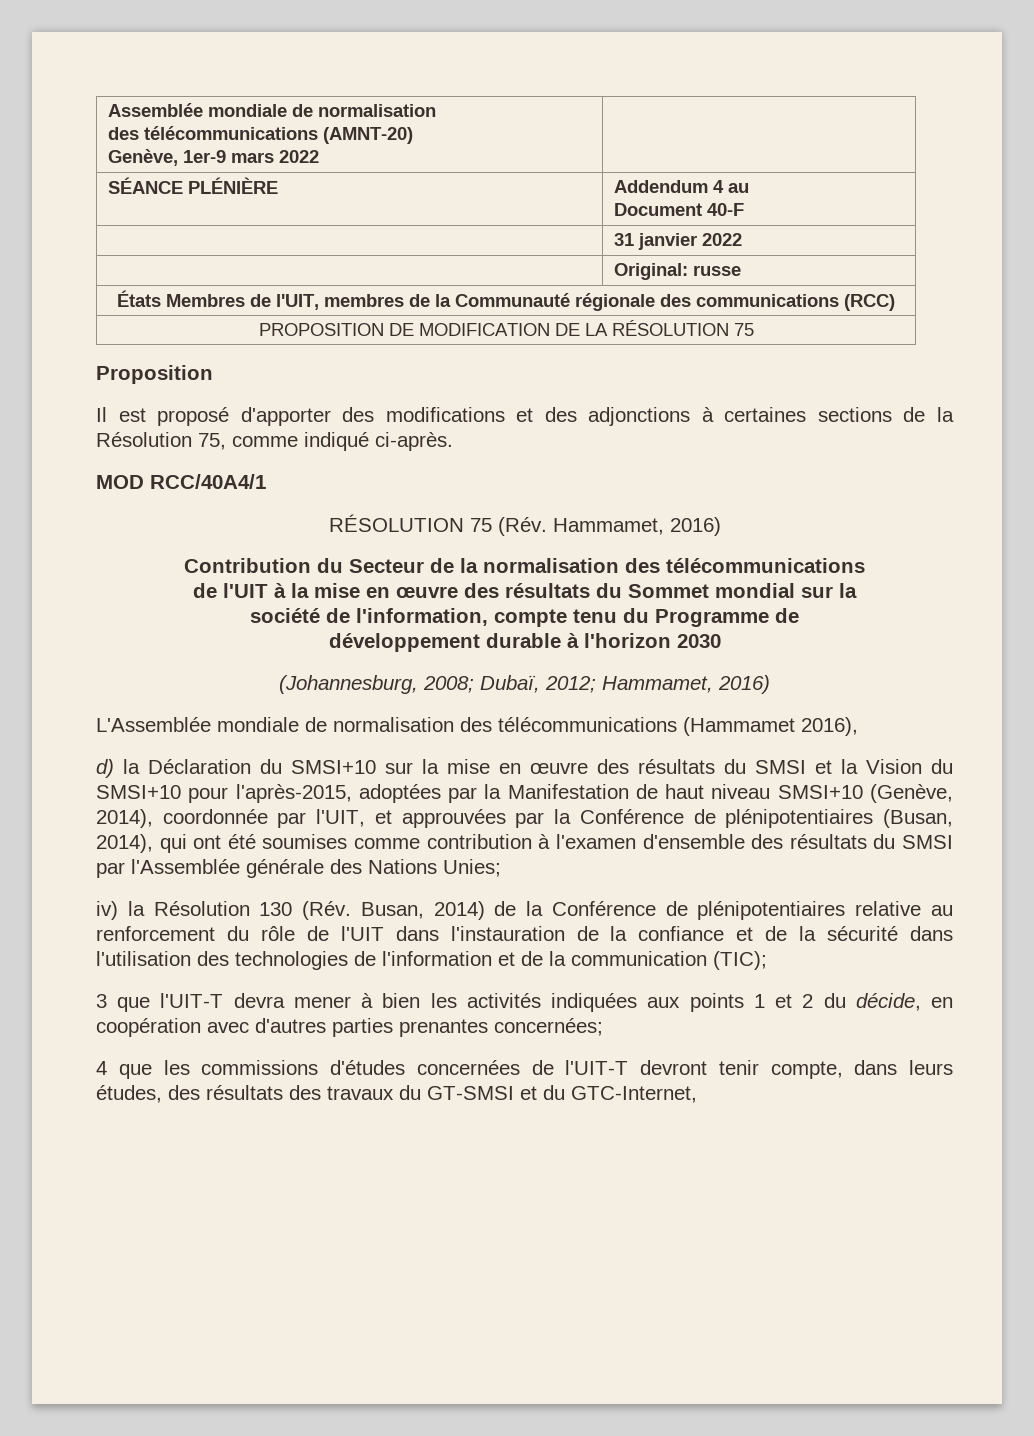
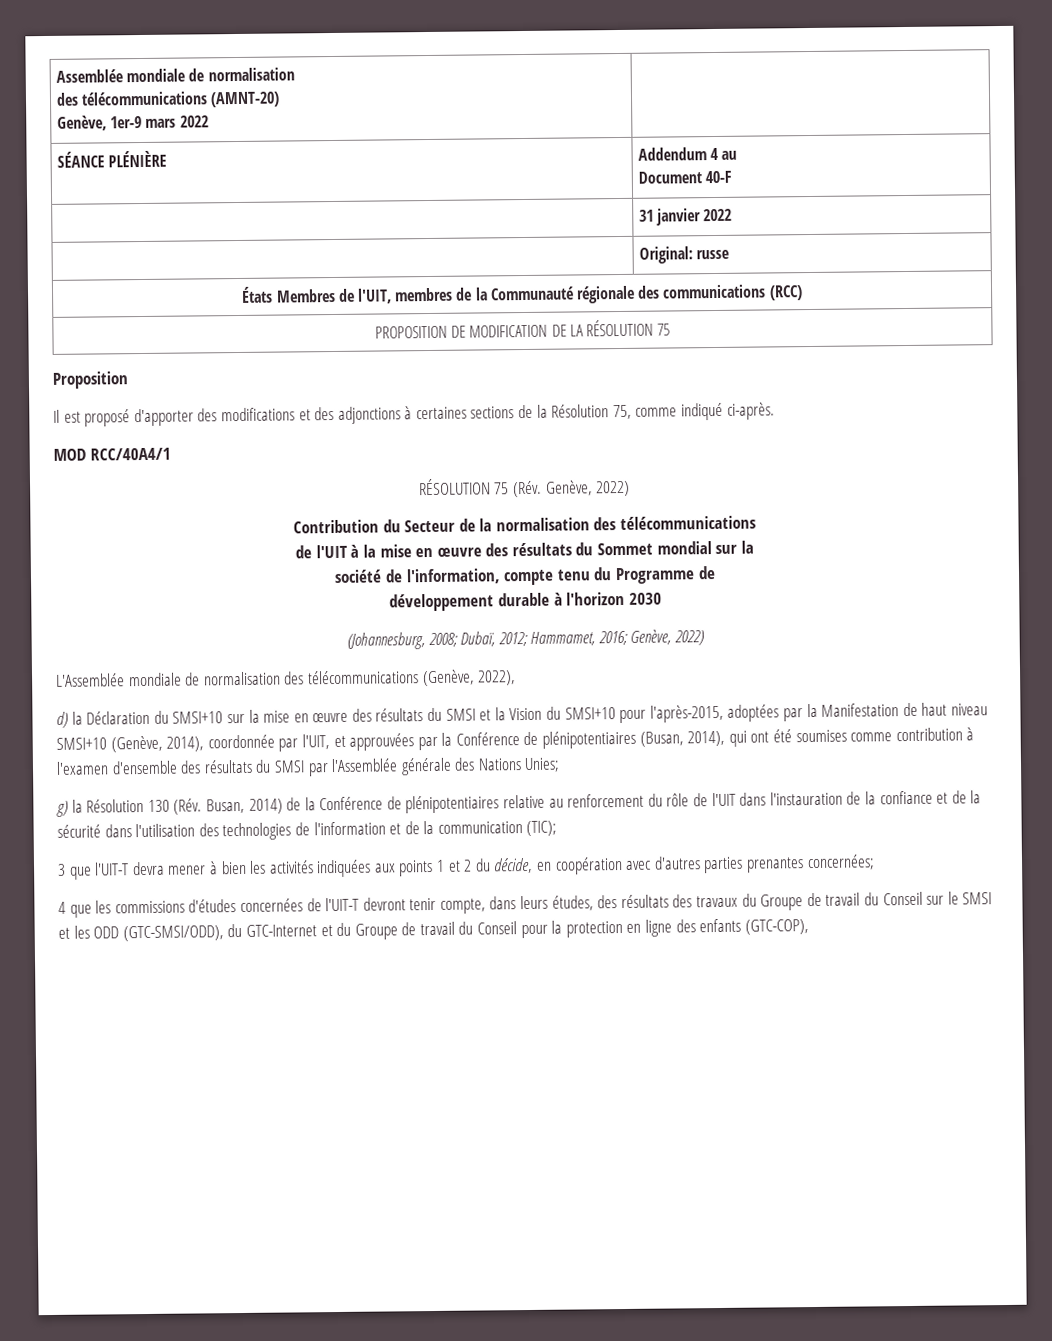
- RÉSOLUTION 75 (Rév. Hammamet, 2016)
+ RÉSOLUTION 75 (Rév. Genève, 2022)
- (Johannesburg, 2008; Dubaï, 2012; Hammamet, 2016)
+ (Johannesburg, 2008; Dubaï, 2012; Hammamet, 2016; Genève, 2022)
- L'Assemblée mondiale de normalisation des télécommunications (Hammamet 2016),
+ L'Assemblée mondiale de normalisation des télécommunications (Genève, 2022),
- iv) la Résolution 130 (Rév. Busan, 2014) de la Conférence de plénipotentiaires relative au renforcement du rôle de l'UIT dans l'instauration de la confiance et de la sécurité dans l'utilisation des technologies de l'information et de la communication (TIC);
+ g) la Résolution 130 (Rév. Busan, 2014) de la Conférence de plénipotentiaires relative au renforcement du rôle de l'UIT dans l'instauration de la confiance et de la sécurité dans l'utilisation des technologies de l'information et de la communication (TIC);
- 4 que les commissions d'études concernées de l'UIT-T devront tenir compte, dans leurs études, des résultats des travaux du GT-SMSI et du GTC-Internet,
+ 4 que les commissions d'études concernées de l'UIT-T devront tenir compte, dans leurs études, des résultats des travaux du Groupe de travail du Conseil sur le SMSI et les ODD (GTC-SMSI/ODD), du GTC-Internet et du Groupe de travail du Conseil pour la protection en ligne des enfants (GTC-COP),

